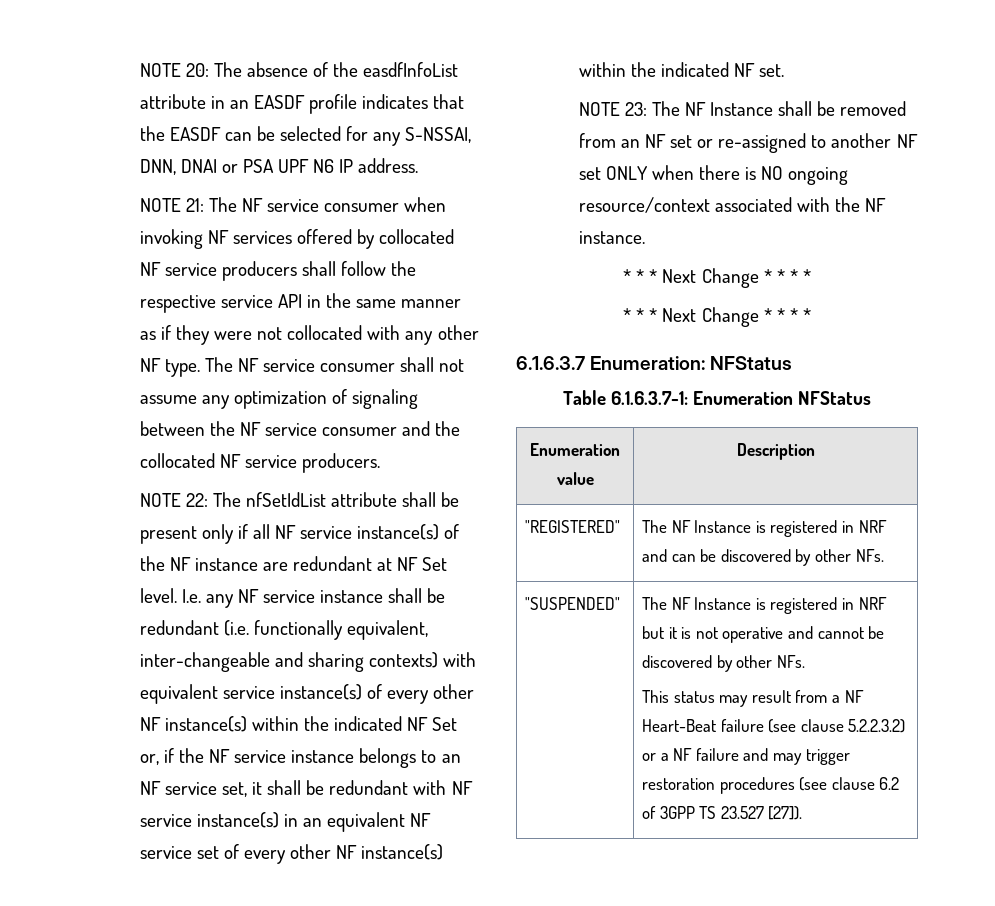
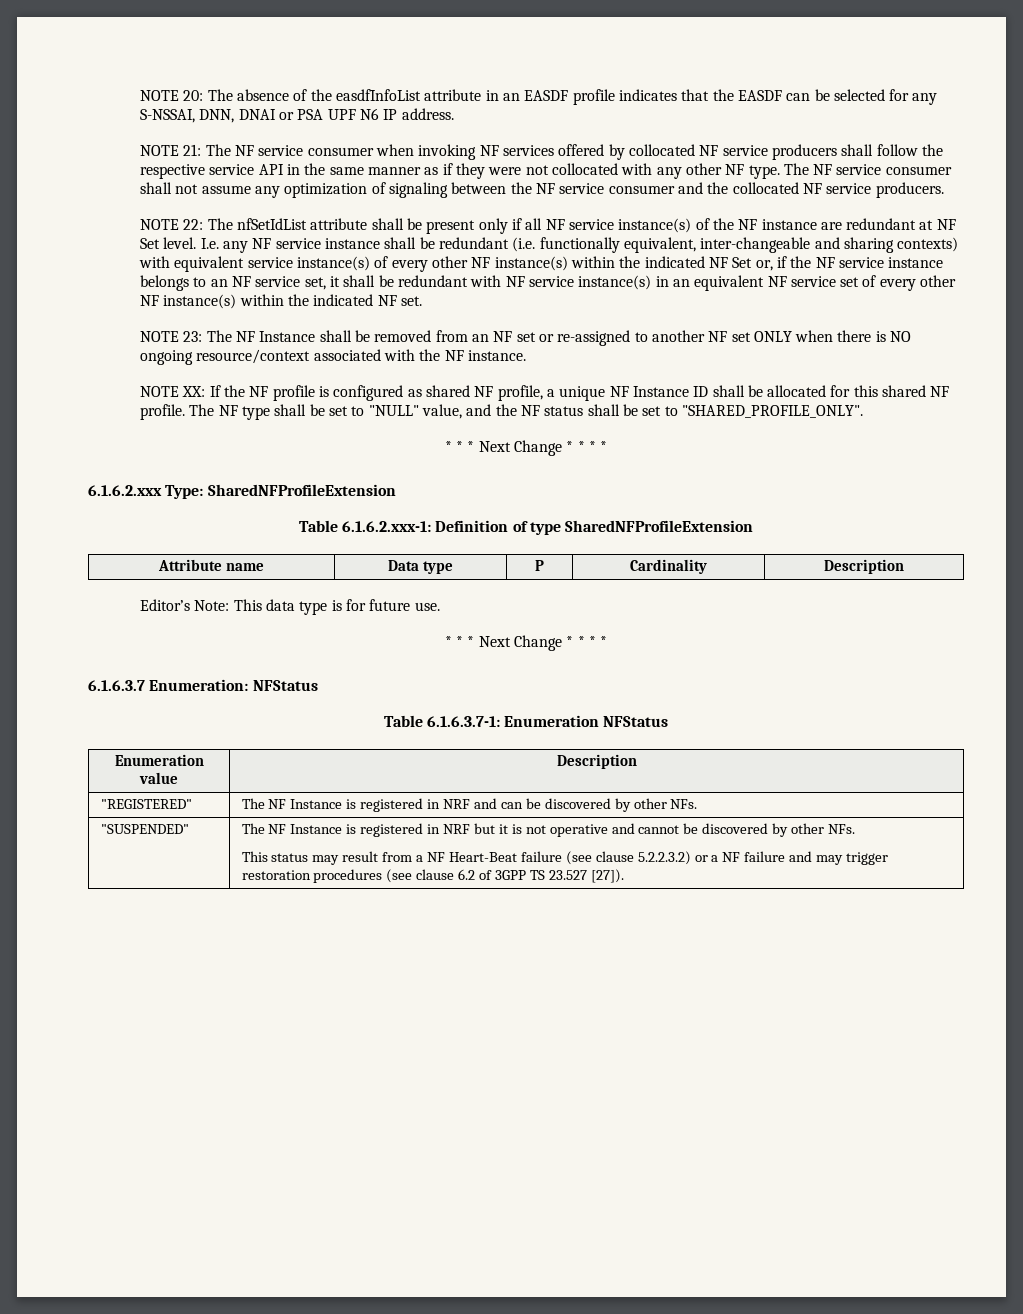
  NOTE 23: The NF Instance shall be removed from an NF set or re-assigned to another NF set ONLY when there is NO ongoing resource/context associated with the NF instance.
+ NOTE XX: If the NF profile is configured as shared NF profile, a unique NF Instance ID shall be allocated for this shared NF profile. The NF type shall be set to "NULL" value, and the NF status shall be set to "SHARED_PROFILE_ONLY".
  * * * Next Change * * * *
+ 6.1.6.2.xxx Type: SharedNFProfileExtension
+ Table 6.1.6.2.xxx-1: Definition of type SharedNFProfileExtension
+ Attribute name | Data type | P | Cardinality | Description
+ Editor’s Note: This data type is for future use.

